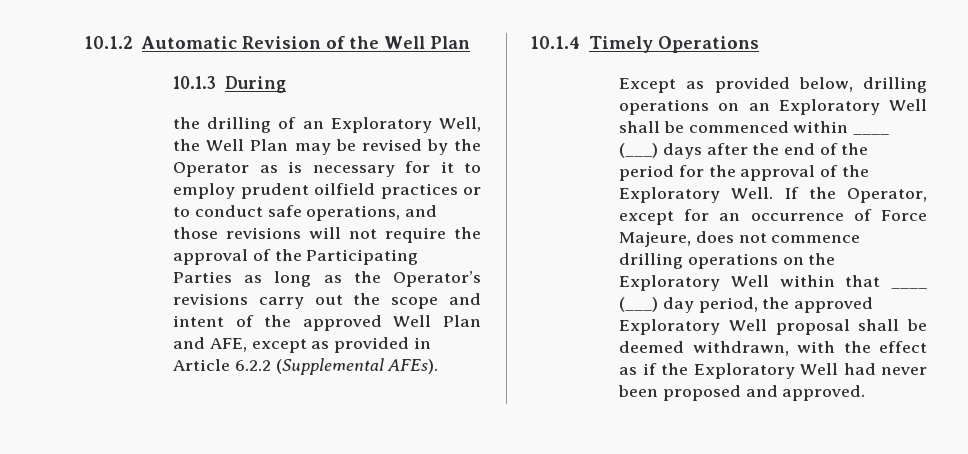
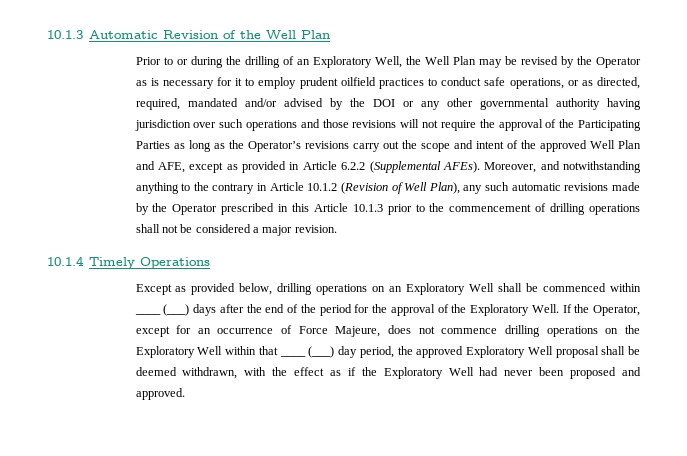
- 10.1.2 Automatic Revision of the Well Plan
+ 10.1.3 Automatic Revision of the Well Plan
- 10.1.3 During
- the drilling of an Exploratory Well, the Well Plan may be revised by the Operator as is necessary for it to employ prudent oilfield practices or to conduct safe operations, and those revisions will not require the approval of the Participating Parties as long as the Operator’s revisions carry out the scope and intent of the approved Well Plan and AFE, except as provided in Article 6.2.2 (Supplemental AFEs).
+ Prior to or during the drilling of an Exploratory Well, the Well Plan may be revised by the Operator as is necessary for it to employ prudent oilfield practices to conduct safe operations, or as directed, required, mandated and/or advised by the DOI or any other governmental authority having jurisdiction over such operations and those revisions will not require the approval of the Participating Parties as long as the Operator’s revisions carry out the scope and intent of the approved Well Plan and AFE, except as provided in Article 6.2.2 (Supplemental AFEs). Moreover, and notwithstanding anything to the contrary in Article 10.1.2 (Revision of Well Plan), any such automatic revisions made by the Operator prescribed in this Article 10.1.3 prior to the commencement of drilling operations shall not be considered a major revision.

